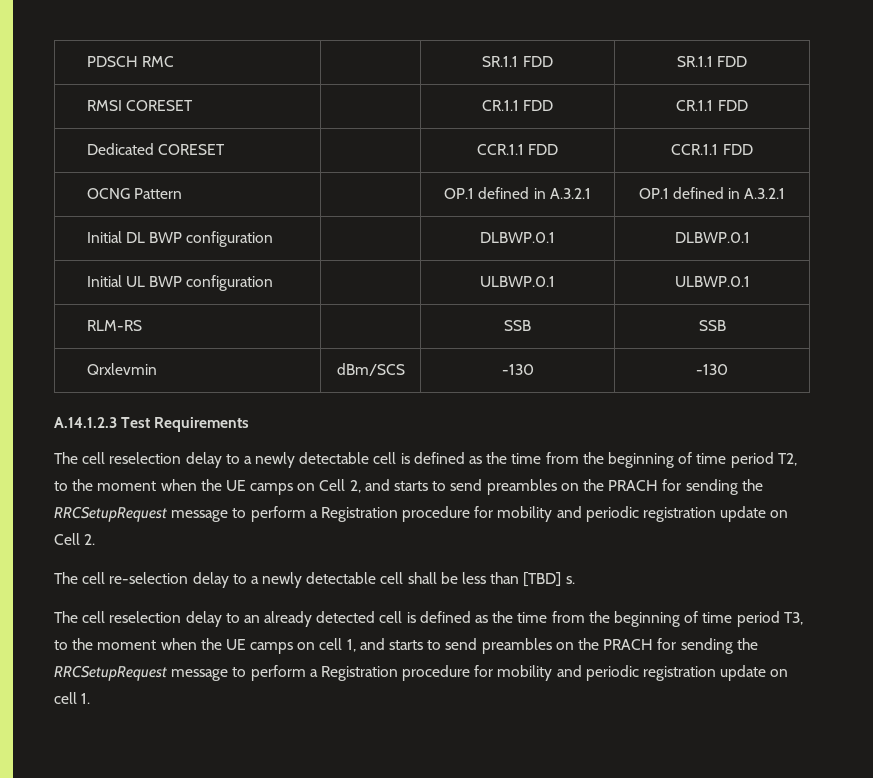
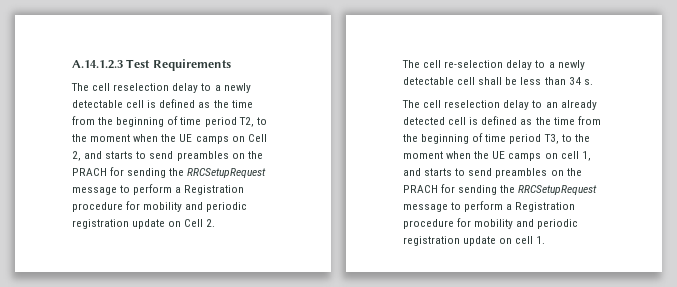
- PDSCH RMC | | SR.1.1 FDD | SR.1.1 FDD
- RMSI CORESET | | CR.1.1 FDD | CR.1.1 FDD
- Dedicated CORESET | | CCR.1.1 FDD | CCR.1.1 FDD
- OCNG Pattern | | OP.1 defined in A.3.2.1 | OP.1 defined in A.3.2.1
- Initial DL BWP configuration | | DLBWP.0.1 | DLBWP.0.1
- Initial UL BWP configuration | | ULBWP.0.1 | ULBWP.0.1
- RLM-RS | | SSB | SSB
- Qrxlevmin | dBm/SCS | -130 | -130
- The cell re-selection delay to a newly detectable cell shall be less than [TBD] s.
+ The cell re-selection delay to a newly detectable cell shall be less than 34 s.

